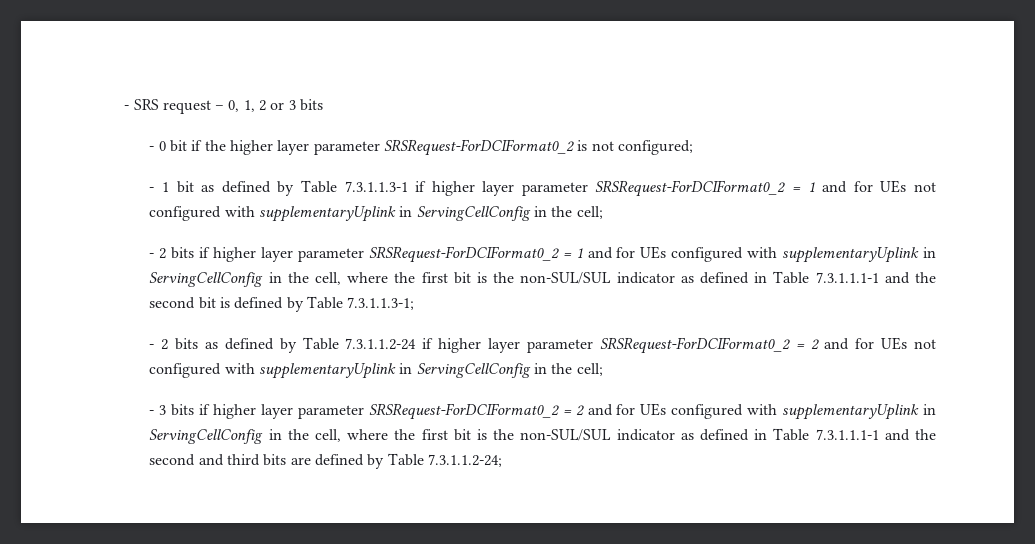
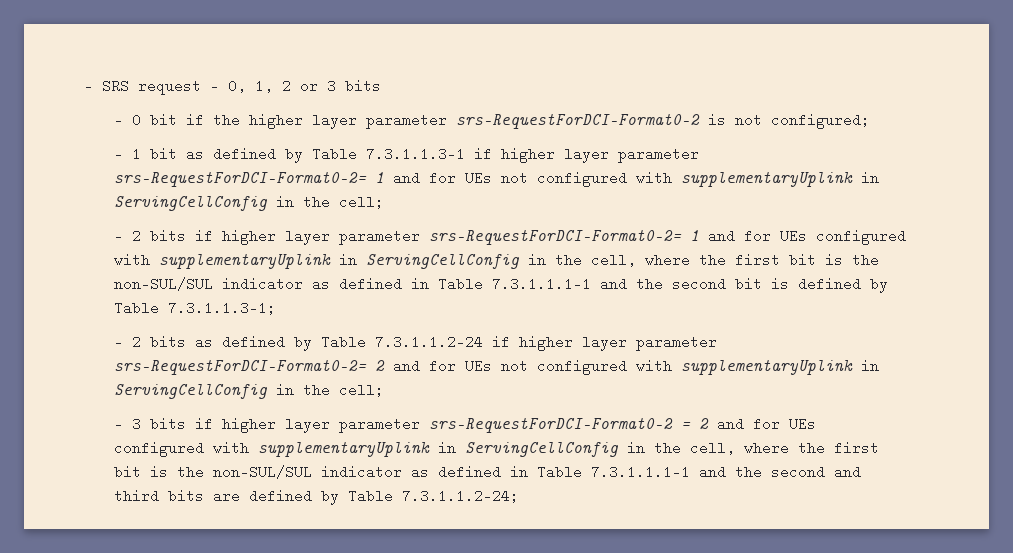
- - 0 bit if the higher layer parameter SRSRequest-ForDCIFormat0_2 is not configured;
+ - 0 bit if the higher layer parameter srs-RequestForDCI-Format0-2 is not configured;
- - 1 bit as defined by Table 7.3.1.1.3-1 if higher layer parameter SRSRequest-ForDCIFormat0_2 = 1 and for UEs not configured with supplementaryUplink in ServingCellConfig in the cell;
+ - 1 bit as defined by Table 7.3.1.1.3-1 if higher layer parameter srs-RequestForDCI-Format0-2= 1 and for UEs not configured with supplementaryUplink in ServingCellConfig in the cell;
- - 2 bits if higher layer parameter SRSRequest-ForDCIFormat0_2 = 1 and for UEs configured with supplementaryUplink in ServingCellConfig in the cell, where the first bit is the non-SUL/SUL indicator as defined in Table 7.3.1.1.1-1 and the second bit is defined by Table 7.3.1.1.3-1;
+ - 2 bits if higher layer parameter srs-RequestForDCI-Format0-2= 1 and for UEs configured with supplementaryUplink in ServingCellConfig in the cell, where the first bit is the non-SUL/SUL indicator as defined in Table 7.3.1.1.1-1 and the second bit is defined by Table 7.3.1.1.3-1;
- - 2 bits as defined by Table 7.3.1.1.2-24 if higher layer parameter SRSRequest-ForDCIFormat0_2 = 2 and for UEs not configured with supplementaryUplink in ServingCellConfig in the cell;
+ - 2 bits as defined by Table 7.3.1.1.2-24 if higher layer parameter srs-RequestForDCI-Format0-2= 2 and for UEs not configured with supplementaryUplink in ServingCellConfig in the cell;
- - 3 bits if higher layer parameter SRSRequest-ForDCIFormat0_2 = 2 and for UEs configured with supplementaryUplink in ServingCellConfig in the cell, where the first bit is the non-SUL/SUL indicator as defined in Table 7.3.1.1.1-1 and the second and third bits are defined by Table 7.3.1.1.2-24;
+ - 3 bits if higher layer parameter srs-RequestForDCI-Format0-2 = 2 and for UEs configured with supplementaryUplink in ServingCellConfig in the cell, where the first bit is the non-SUL/SUL indicator as defined in Table 7.3.1.1.1-1 and the second and third bits are defined by Table 7.3.1.1.2-24;

